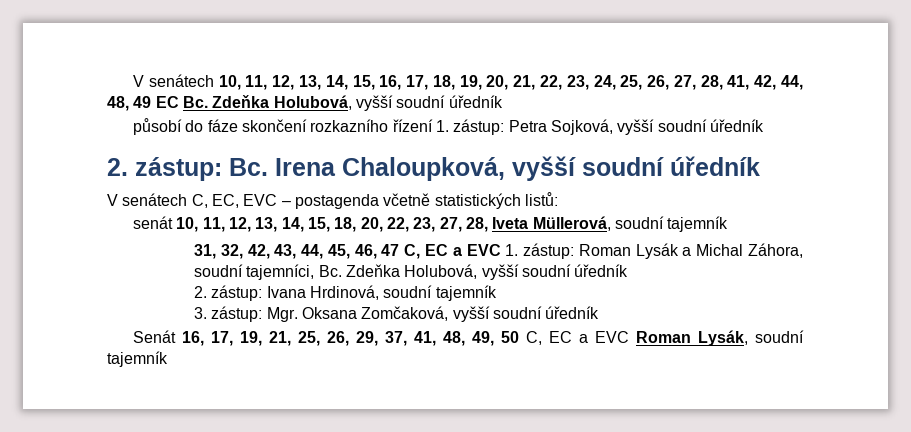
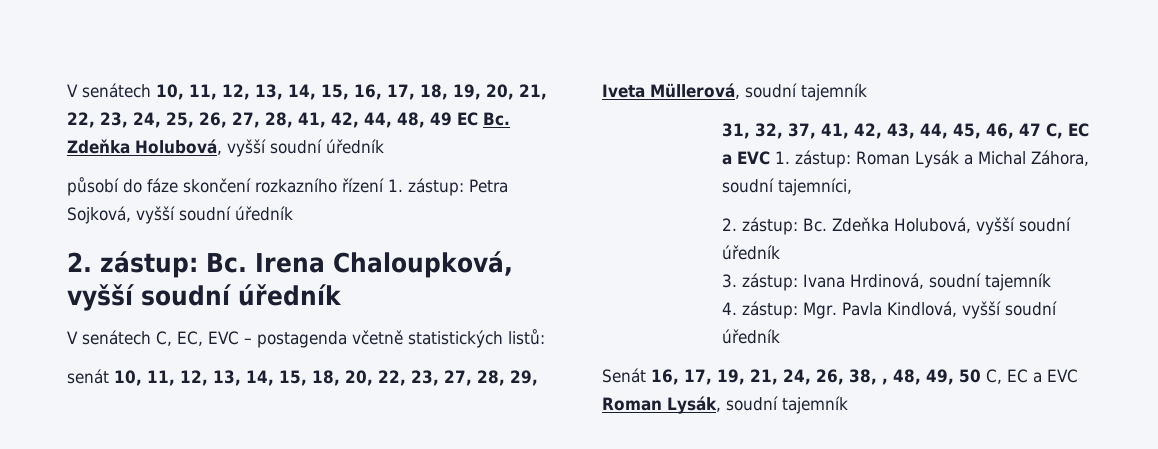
- senát 10, 11, 12, 13, 14, 15, 18, 20, 22, 23, 27, 28, Iveta Müllerová, soudní tajemník
+ senát 10, 11, 12, 13, 14, 15, 18, 20, 22, 23, 27, 28, 29, Iveta Müllerová, soudní tajemník
- 31, 32, 42, 43, 44, 45, 46, 47 C, EC a EVC 1. zástup: Roman Lysák a Michal Záhora, soudní tajemníci, Bc. Zdeňka Holubová, vyšší soudní úředník
- 2. zástup: Ivana Hrdinová, soudní tajemník
+ 31, 32, 37, 41, 42, 43, 44, 45, 46, 47 C, EC a EVC 1. zástup: Roman Lysák a Michal Záhora, soudní tajemníci,
+ 2. zástup: Bc. Zdeňka Holubová, vyšší soudní úředník
+ 3. zástup: Ivana Hrdinová, soudní tajemník
- 3. zástup: Mgr. Oksana Zomčaková, vyšší soudní úředník
+ 4. zástup: Mgr. Pavla Kindlová, vyšší soudní úředník
- Senát 16, 17, 19, 21, 25, 26, 29, 37, 41, 48, 49, 50 C, EC a EVC Roman Lysák, soudní tajemník
+ Senát 16, 17, 19, 21, 24, 26, 38, , 48, 49, 50 C, EC a EVC Roman Lysák, soudní tajemník

